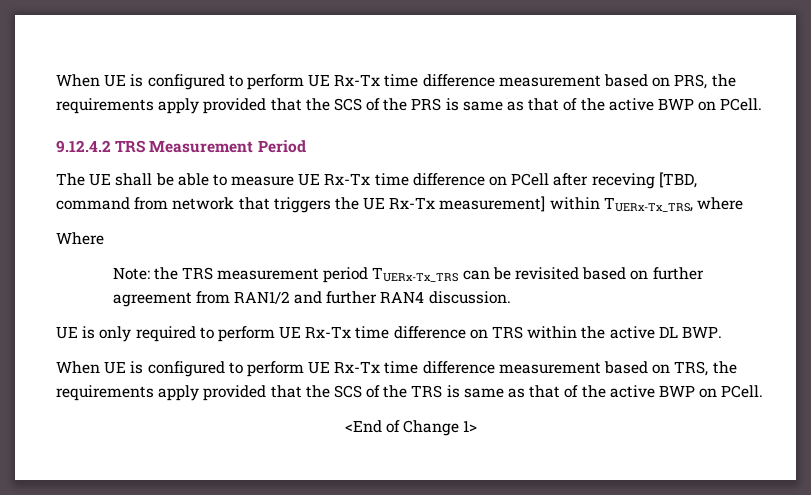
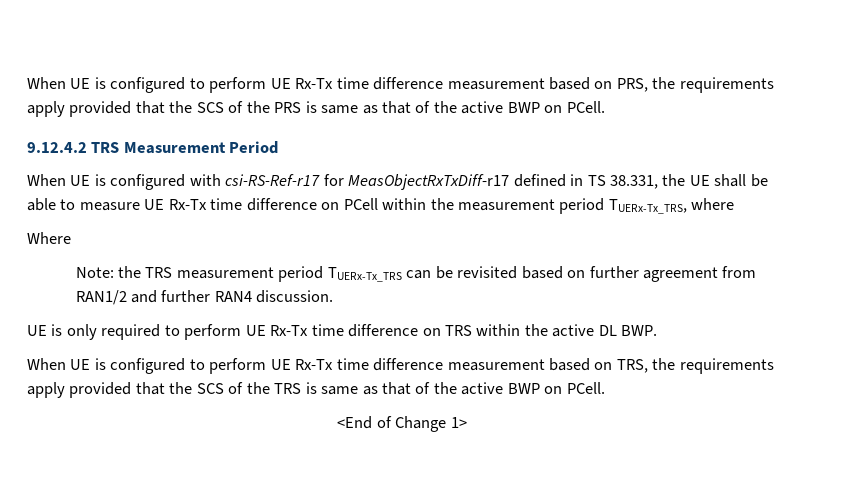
- The UE shall be able to measure UE Rx-Tx time difference on PCell after receving [TBD, command from network that triggers the UE Rx-Tx measurement] within TUERx-Tx_TRS, where
+ When UE is configured with csi-RS-Ref-r17 for MeasObjectRxTxDiff-r17 defined in TS 38.331, the UE shall be able to measure UE Rx-Tx time difference on PCell within the measurement period TUERx-Tx_TRS, where

